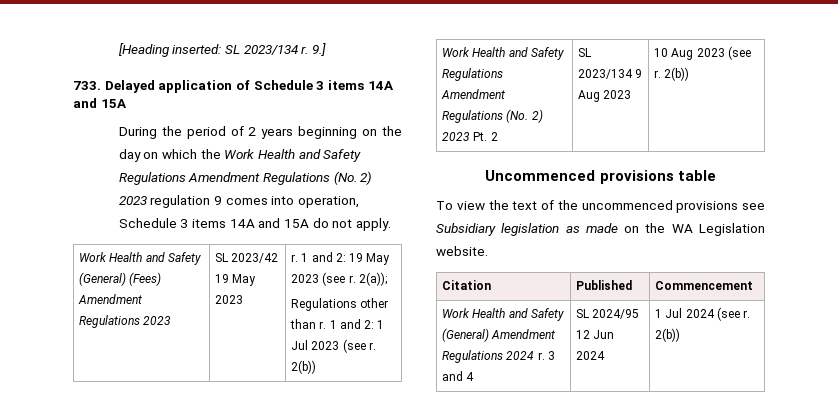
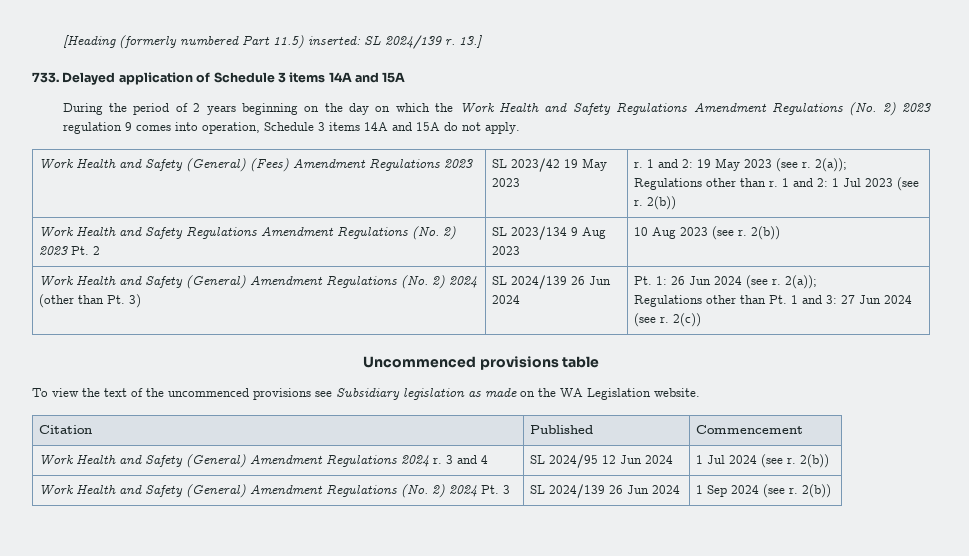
- [Heading inserted: SL 2023/134 r. 9.]
+ [Heading (formerly numbered Part 11.5) inserted: SL 2024/139 r. 13.]
+ Work Health and Safety (General) Amendment Regulations (No. 2) 2024 (other than Pt. 3) | SL 2024/139 26 Jun 2024 | Pt. 1: 26 Jun 2024 (see r. 2(a));
+ Regulations other than Pt. 1 and 3: 27 Jun 2024 (see r. 2(c))
+ Work Health and Safety (General) Amendment Regulations (No. 2) 2024 Pt. 3 | SL 2024/139 26 Jun 2024 | 1 Sep 2024 (see r. 2(b))

